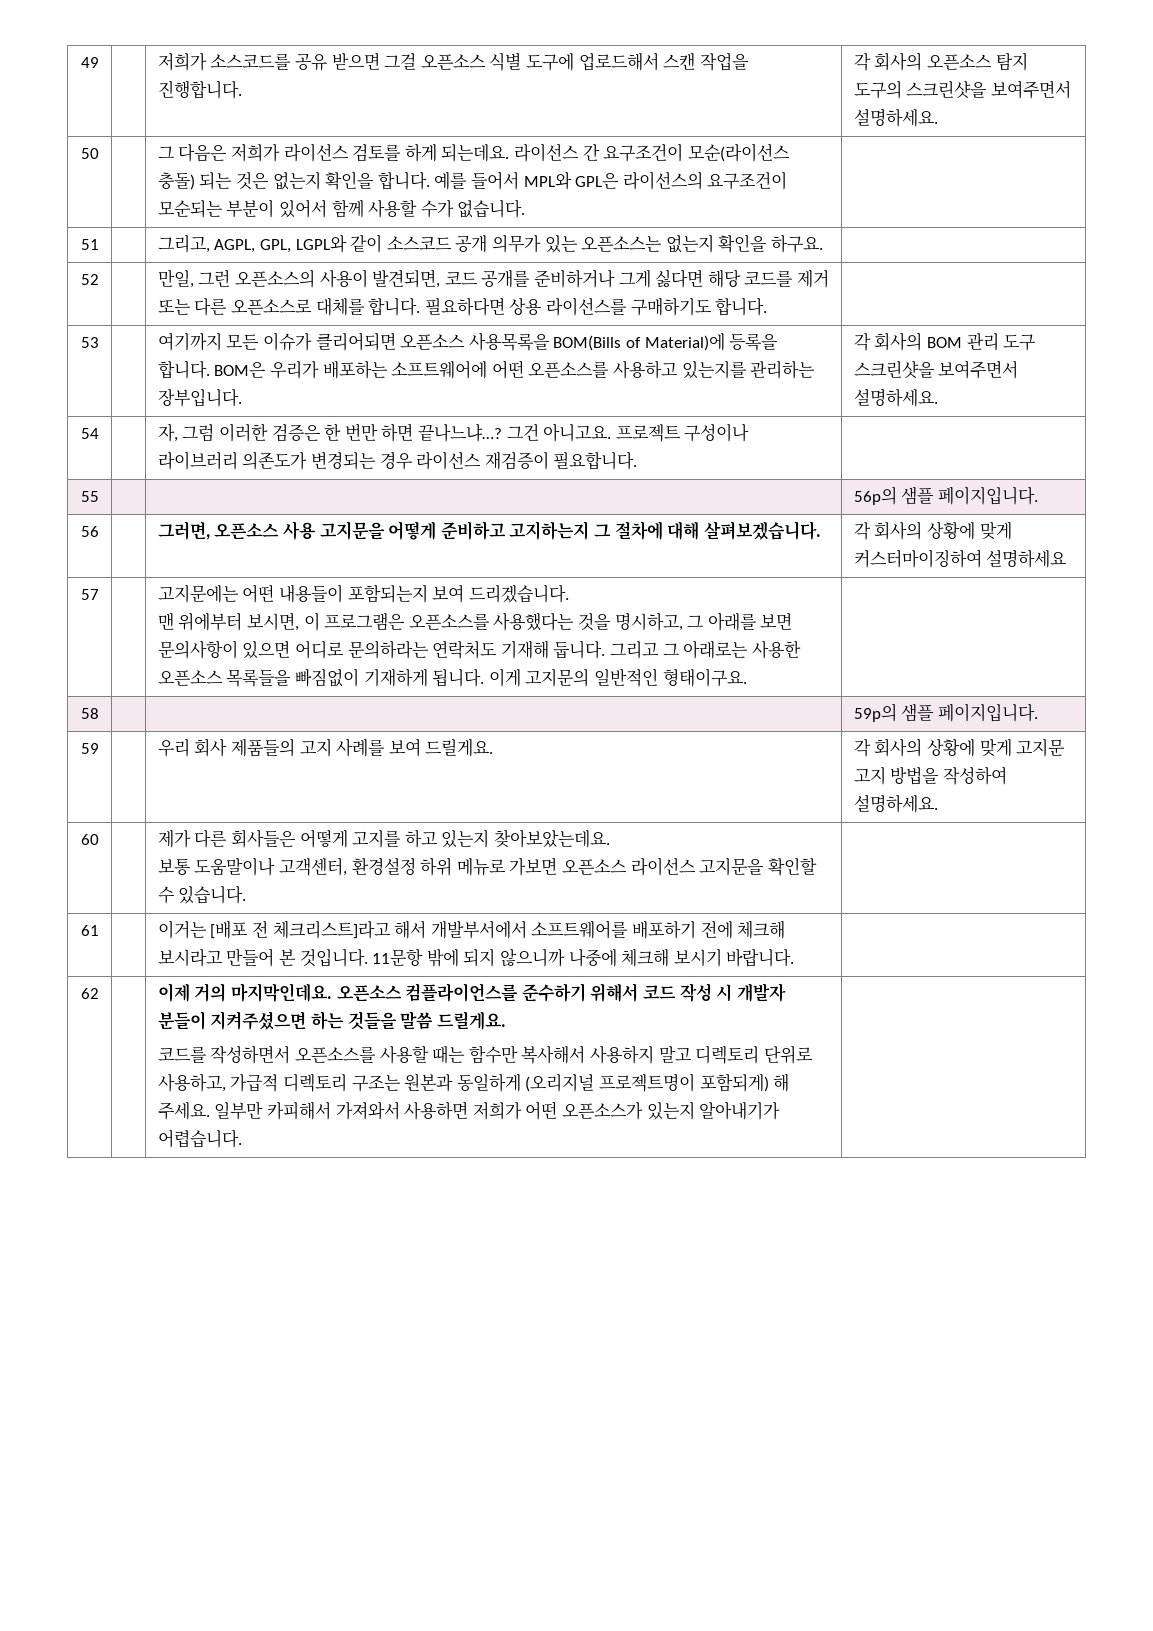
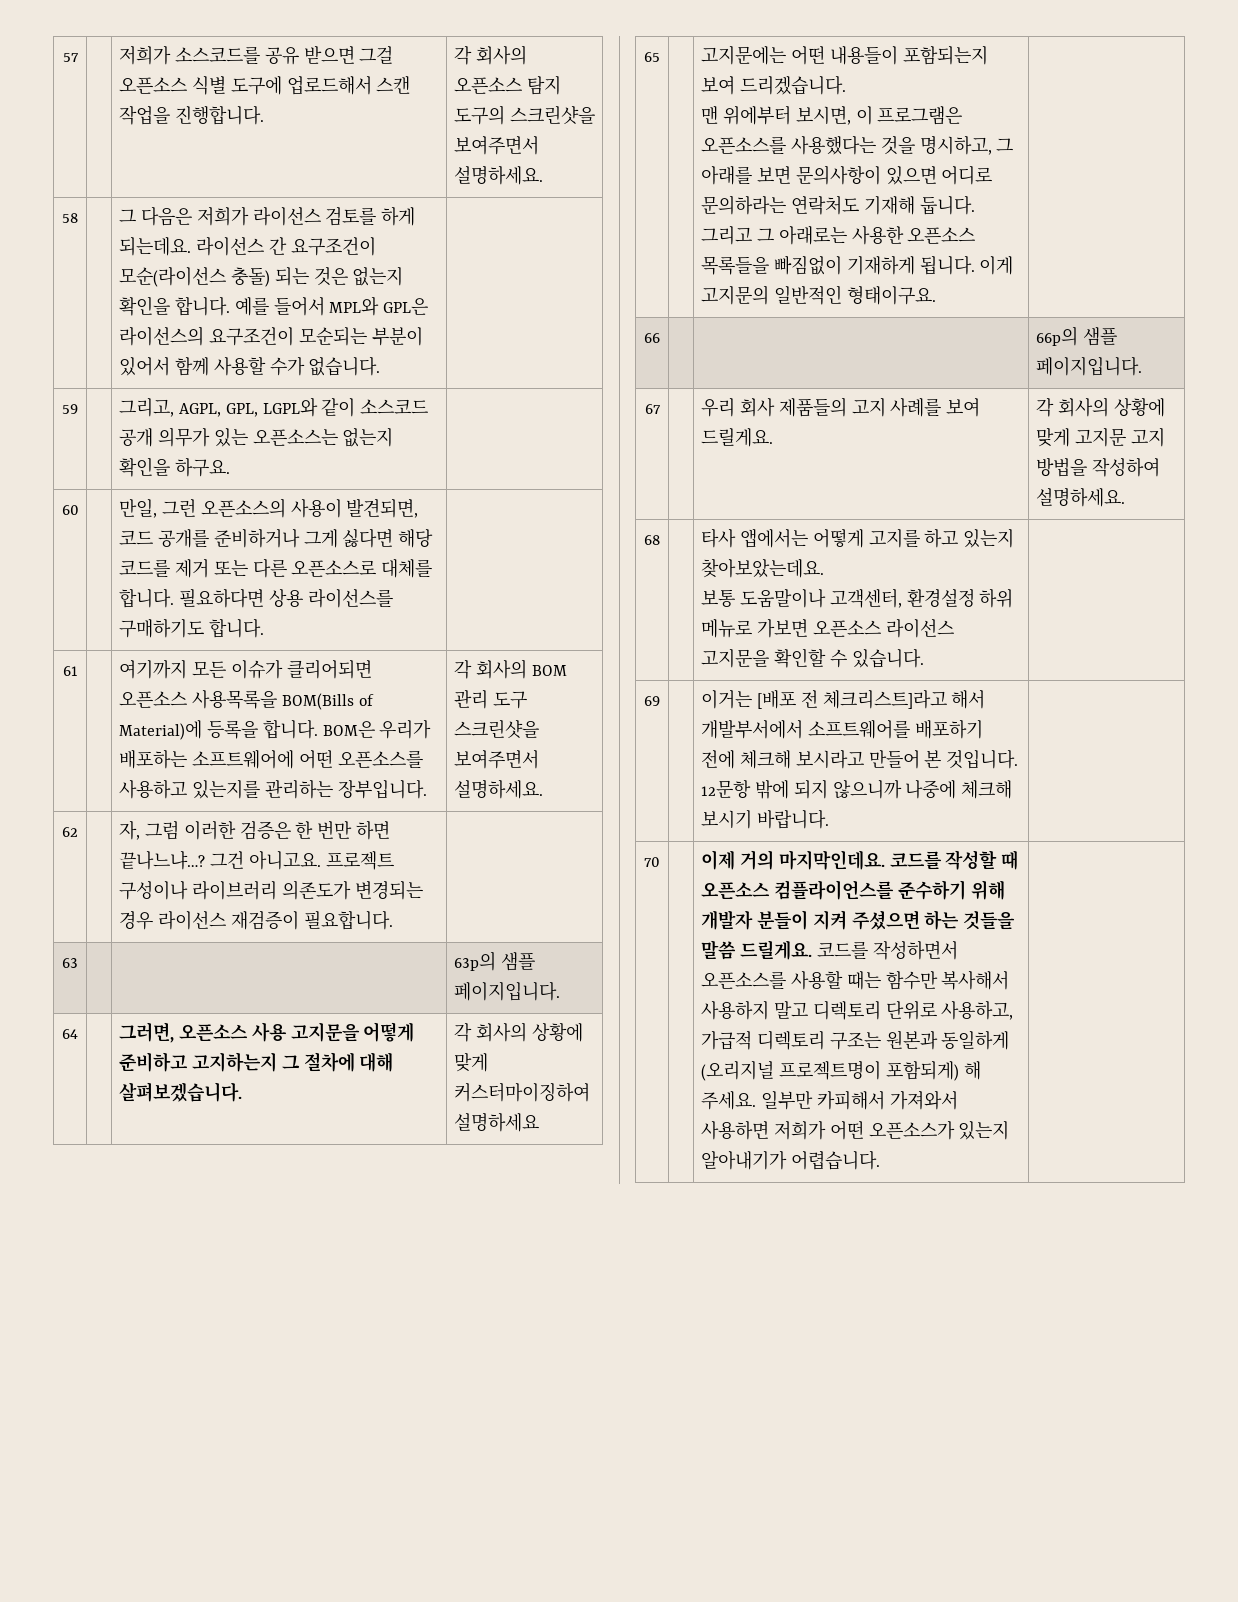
- 49 | | 저희가 소스코드를 공유 받으면 그걸 오픈소스 식별 도구에 업로드해서 스캔 작업을 진행합니다. | 각 회사의 오픈소스 탐지 도구의 스크린샷을 보여주면서 설명하세요.
+ 57 | | 저희가 소스코드를 공유 받으면 그걸 오픈소스 식별 도구에 업로드해서 스캔 작업을 진행합니다. | 각 회사의 오픈소스 탐지 도구의 스크린샷을 보여주면서 설명하세요.
- 50 | | 그 다음은 저희가 라이선스 검토를 하게 되는데요. 라이선스 간 요구조건이 모순(라이선스 충돌) 되는 것은 없는지 확인을 합니다. 예를 들어서 MPL와 GPL은 라이선스의 요구조건이 모순되는 부분이 있어서 함께 사용할 수가 없습니다. |
+ 58 | | 그 다음은 저희가 라이선스 검토를 하게 되는데요. 라이선스 간 요구조건이 모순(라이선스 충돌) 되는 것은 없는지 확인을 합니다. 예를 들어서 MPL와 GPL은 라이선스의 요구조건이 모순되는 부분이 있어서 함께 사용할 수가 없습니다. |
- 51 | | 그리고, AGPL, GPL, LGPL와 같이 소스코드 공개 의무가 있는 오픈소스는 없는지 확인을 하구요. |
+ 59 | | 그리고, AGPL, GPL, LGPL와 같이 소스코드 공개 의무가 있는 오픈소스는 없는지 확인을 하구요. |
- 52 | | 만일, 그런 오픈소스의 사용이 발견되면, 코드 공개를 준비하거나 그게 싫다면 해당 코드를 제거 또는 다른 오픈소스로 대체를 합니다. 필요하다면 상용 라이선스를 구매하기도 합니다. |
+ 60 | | 만일, 그런 오픈소스의 사용이 발견되면, 코드 공개를 준비하거나 그게 싫다면 해당 코드를 제거 또는 다른 오픈소스로 대체를 합니다. 필요하다면 상용 라이선스를 구매하기도 합니다. |
- 53 | | 여기까지 모든 이슈가 클리어되면 오픈소스 사용목록을 BOM(Bills of Material)에 등록을 합니다. BOM은 우리가 배포하는 소프트웨어에 어떤 오픈소스를 사용하고 있는지를 관리하는 장부입니다. | 각 회사의 BOM 관리 도구 스크린샷을 보여주면서 설명하세요.
+ 61 | | 여기까지 모든 이슈가 클리어되면 오픈소스 사용목록을 BOM(Bills of Material)에 등록을 합니다. BOM은 우리가 배포하는 소프트웨어에 어떤 오픈소스를 사용하고 있는지를 관리하는 장부입니다. | 각 회사의 BOM 관리 도구 스크린샷을 보여주면서 설명하세요.
- 54 | | 자, 그럼 이러한 검증은 한 번만 하면 끝나느냐…? 그건 아니고요. 프로젝트 구성이나 라이브러리 의존도가 변경되는 경우 라이선스 재검증이 필요합니다. |
+ 62 | | 자, 그럼 이러한 검증은 한 번만 하면 끝나느냐…? 그건 아니고요. 프로젝트 구성이나 라이브러리 의존도가 변경되는 경우 라이선스 재검증이 필요합니다. |
- 55 | | | 56p의 샘플 페이지입니다.
- 56 | | 그러면, 오픈소스 사용 고지문을 어떻게 준비하고 고지하는지 그 절차에 대해 살펴보겠습니다. | 각 회사의 상황에 맞게 커스터마이징하여 설명하세요
+ 63 | | | 63p의 샘플 페이지입니다.
+ 64 | | 그러면, 오픈소스 사용 고지문을 어떻게 준비하고 고지하는지 그 절차에 대해 살펴보겠습니다. | 각 회사의 상황에 맞게 커스터마이징하여 설명하세요
- 57 | | 고지문에는 어떤 내용들이 포함되는지 보여 드리겠습니다.
+ 65 | | 고지문에는 어떤 내용들이 포함되는지 보여 드리겠습니다.
- 58 | | | 59p의 샘플 페이지입니다.
- 59 | | 우리 회사 제품들의 고지 사례를 보여 드릴게요. | 각 회사의 상황에 맞게 고지문 고지 방법을 작성하여 설명하세요.
+ 66 | | | 66p의 샘플 페이지입니다.
+ 67 | | 우리 회사 제품들의 고지 사례를 보여 드릴게요. | 각 회사의 상황에 맞게 고지문 고지 방법을 작성하여 설명하세요.
- 60 | | 제가 다른 회사들은 어떻게 고지를 하고 있는지 찾아보았는데요.
+ 68 | | 타사 앱에서는 어떻게 고지를 하고 있는지 찾아보았는데요.
- 61 | | 이거는 [배포 전 체크리스트]라고 해서 개발부서에서 소프트웨어를 배포하기 전에 체크해 보시라고 만들어 본 것입니다. 11문항 밖에 되지 않으니까 나중에 체크해 보시기 바랍니다. |
+ 69 | | 이거는 [배포 전 체크리스트]라고 해서 개발부서에서 소프트웨어를 배포하기 전에 체크해 보시라고 만들어 본 것입니다. 12문항 밖에 되지 않으니까 나중에 체크해 보시기 바랍니다. |
- 62
+ 70
- 오픈소스 컴플라이언스를 준수하기 위해서 코드 작성 시 개발자 분들이 지켜주셨으면 하는 것들을 말씀 드릴게요.
- 코드를 작성하면서 오픈소스를 사용할 때는 함수만 복사해서 사용하지 말고 디렉토리 단위로 사용하고, 가급적 디렉토리 구조는 원본과 동일하게 (오리지널 프로젝트명이 포함되게) 해 주세요.
+ 코드를 작성할 때 오픈소스 컴플라이언스를 준수하기 위해 개발자 분들이 지켜 주셨으면 하는 것들을 말씀 드릴게요. 코드를 작성하면서 오픈소스를 사용할 때는 함수만 복사해서 사용하지 말고 디렉토리 단위로 사용하고, 가급적 디렉토리 구조는 원본과 동일하게 (오리지널 프로젝트명이 포함되게) 해 주세요.

